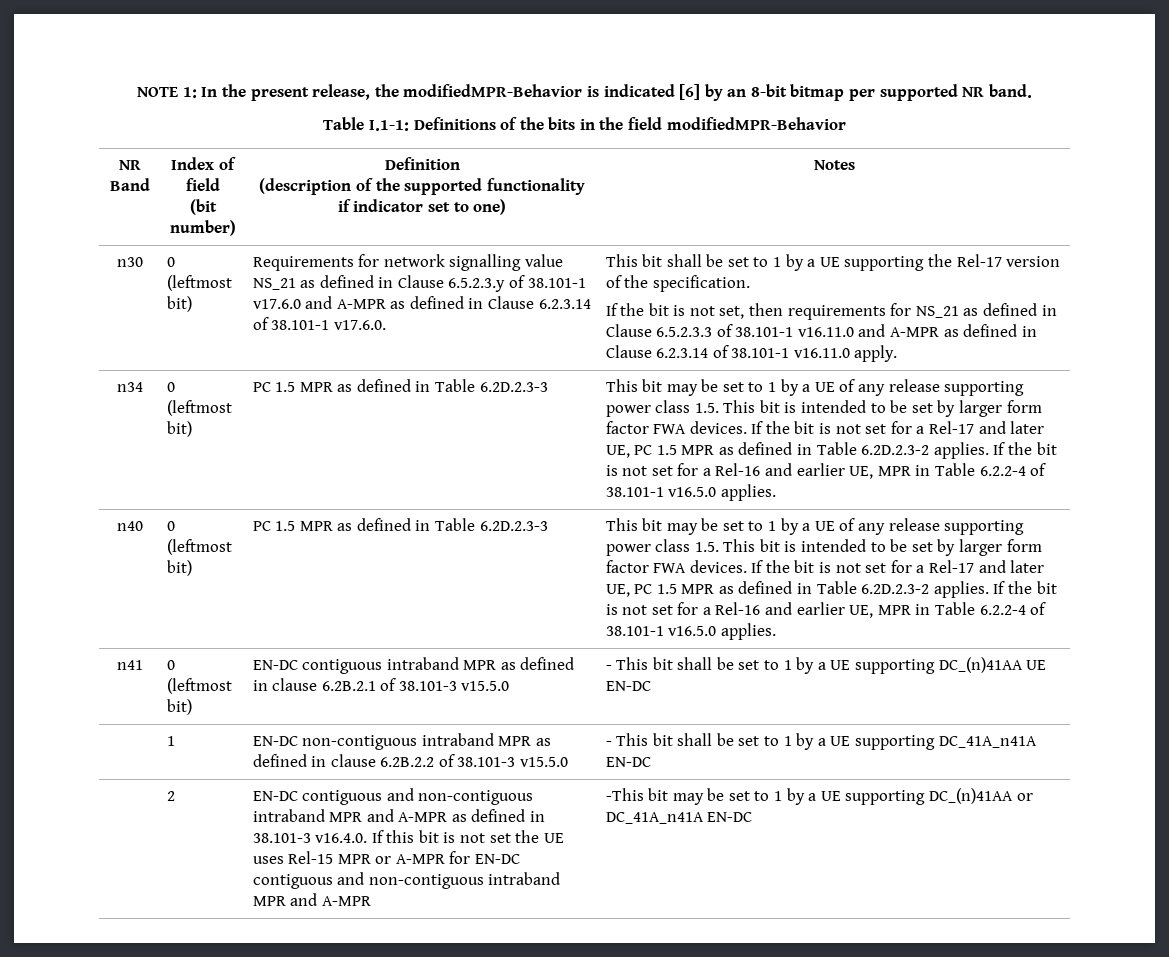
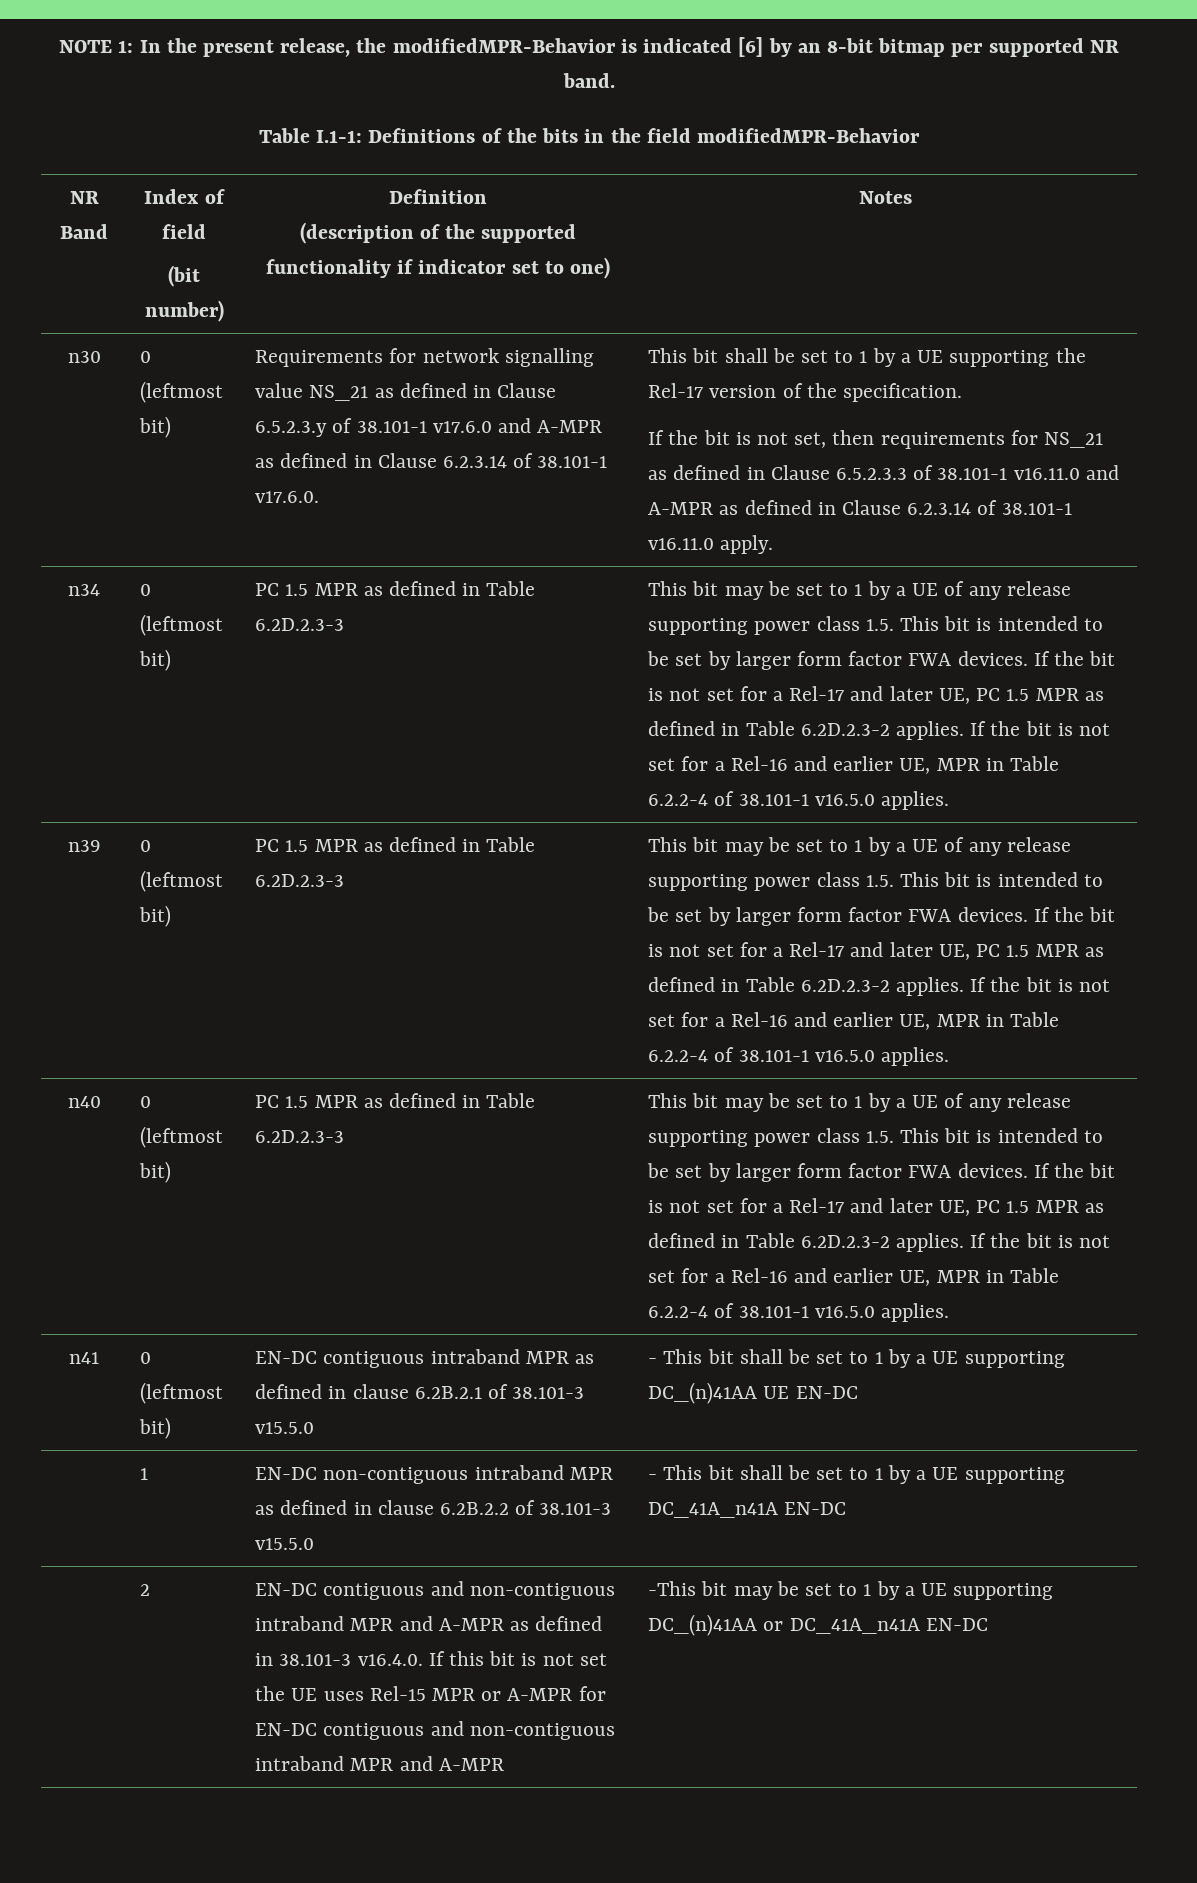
+ n39 | 0 (leftmost bit) | PC 1.5 MPR as defined in Table 6.2D.2.3-3 | This bit may be set to 1 by a UE of any release supporting power class 1.5. This bit is intended to be set by larger form factor FWA devices. If the bit is not set for a Rel-17 and later UE, PC 1.5 MPR as defined in Table 6.2D.2.3-2 applies. If the bit is not set for a Rel-16 and earlier UE, MPR in Table 6.2.2-4 of 38.101-1 v16.5.0 applies.

